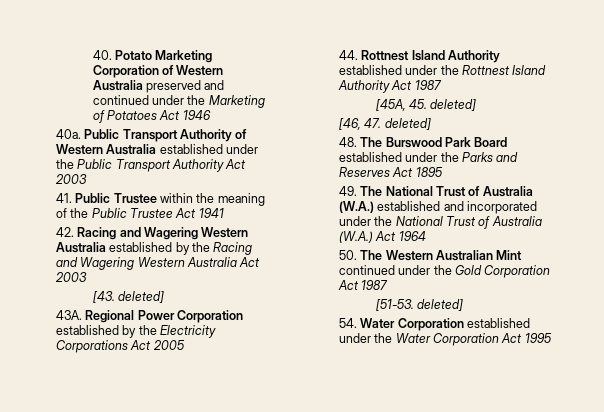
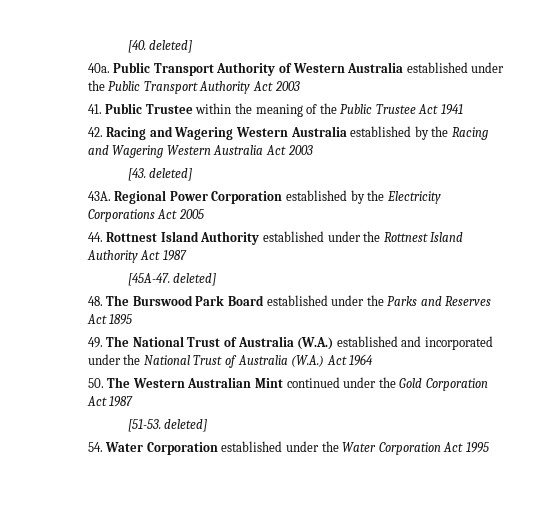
- 40. Potato Marketing Corporation of Western Australia preserved and continued under the Marketing of Potatoes Act 1946
+ [40. deleted]
- [45A, 45. deleted]
- [46, 47. deleted]
+ [45A-47. deleted]

